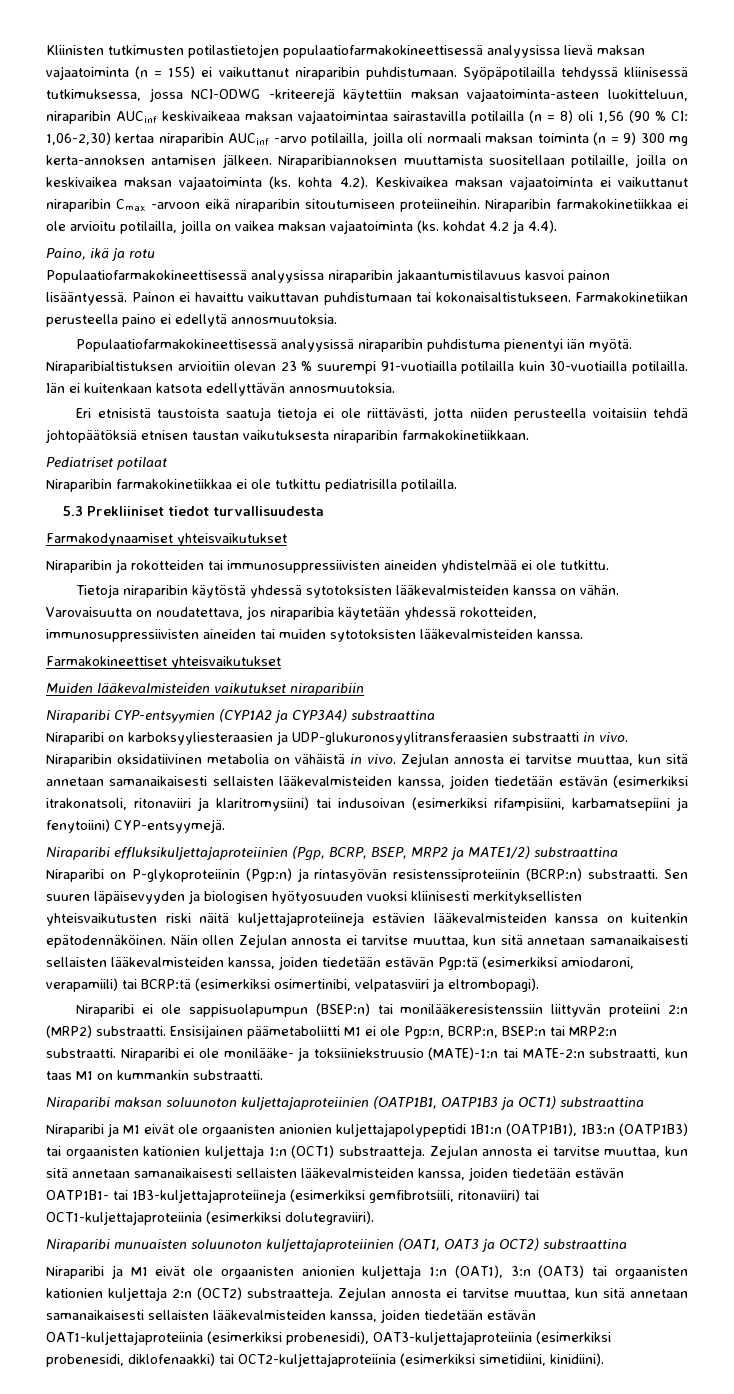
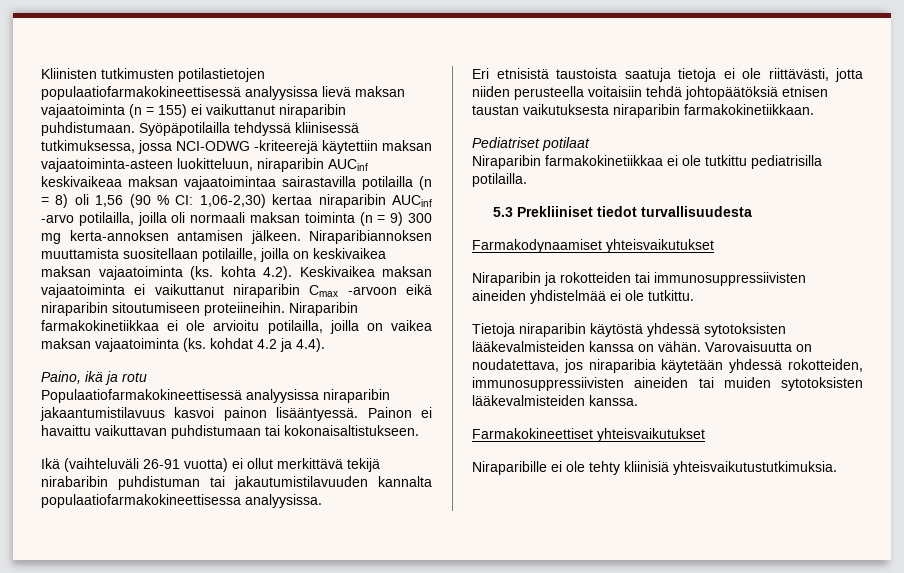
- Painon ei havaittu vaikuttavan puhdistumaan tai kokonaisaltistukseen. Farmakokinetiikan perusteella paino ei edellytä annosmuutoksia.
- Populaatiofarmakokineettisessä analyysissä niraparibin puhdistuma pienentyi iän myötä. Niraparibialtistuksen arvioitiin olevan 23 % suurempi 91-vuotiailla potilailla kuin 30-vuotiailla potilailla. Iän ei kuitenkaan katsota edellyttävän annosmuutoksia.
+ Painon ei havaittu vaikuttavan puhdistumaan tai kokonaisaltistukseen.
+ Ikä (vaihteluväli 26-91 vuotta) ei ollut merkittävä tekijä nirabaribin puhdistuman tai jakautumistilavuuden kannalta populaatiofarmakokineettisessa analyysissa.
- Muiden lääkevalmisteiden vaikutukset niraparibiin
- Niraparibi CYP-entsyymien (CYP1A2 ja CYP3A4) substraattina
- Niraparibi on karboksyyliesteraasien ja UDP-glukuronosyylitransferaasien substraatti in vivo. Niraparibin oksidatiivinen metabolia on vähäistä in vivo. Zejulan annosta ei tarvitse muuttaa, kun sitä annetaan samanaikaisesti sellaisten lääkevalmisteiden kanssa, joiden tiedetään estävän (esimerkiksi itrakonatsoli, ritonaviiri ja klaritromysiini) tai indusoivan (esimerkiksi rifampisiini, karbamatsepiini ja fenytoiini) CYP-entsyymejä.
- Niraparibi effluksikuljettajaproteiinien (Pgp, BCRP, BSEP, MRP2 ja MATE1/2) substraattina
- Niraparibi on P-glykoproteiinin (Pgp:n) ja rintasyövän resistenssiproteiinin (BCRP:n) substraatti. Sen suuren läpäisevyyden ja biologisen hyötyosuuden vuoksi kliinisesti merkityksellisten yhteisvaikutusten riski näitä kuljettajaproteiineja estävien lääkevalmisteiden kanssa on kuitenkin epätodennäköinen. Näin ollen Zejulan annosta ei tarvitse muuttaa, kun sitä annetaan samanaikaisesti sellaisten lääkevalmisteiden kanssa, joiden tiedetään estävän Pgp:tä (esimerkiksi amiodaroni, verapamiili) tai BCRP:tä (esimerkiksi osimertinibi, velpatasviiri ja eltrombopagi).
- Niraparibi ei ole sappisuolapumpun (BSEP:n) tai monilääkeresistenssiin liittyvän proteiini 2:n (MRP2) substraatti. Ensisijainen päämetaboliitti M1 ei ole Pgp:n, BCRP:n, BSEP:n tai MRP2:n substraatti. Niraparibi ei ole monilääke- ja toksiiniekstruusio (MATE)-1:n tai MATE-2:n substraatti, kun taas M1 on kummankin substraatti.
- Niraparibi maksan soluunoton kuljettajaproteiinien (OATP1B1, OATP1B3 ja OCT1) substraattina
- Niraparibi ja M1 eivät ole orgaanisten anionien kuljettajapolypeptidi 1B1:n (OATP1B1), 1B3:n (OATP1B3) tai orgaanisten kationien kuljettaja 1:n (OCT1) substraatteja. Zejulan annosta ei tarvitse muuttaa, kun sitä annetaan samanaikaisesti sellaisten lääkevalmisteiden kanssa, joiden tiedetään estävän OATP1B1- tai 1B3-kuljettajaproteiineja (esimerkiksi gemfibrotsiili, ritonaviiri) tai OCT1-kuljettajaproteiinia (esimerkiksi dolutegraviiri).
- Niraparibi munuaisten soluunoton kuljettajaproteiinien (OAT1, OAT3 ja OCT2) substraattina
- Niraparibi ja M1 eivät ole orgaanisten anionien kuljettaja 1:n (OAT1), 3:n (OAT3) tai orgaanisten kationien kuljettaja 2:n (OCT2) substraatteja. Zejulan annosta ei tarvitse muuttaa, kun sitä annetaan samanaikaisesti sellaisten lääkevalmisteiden kanssa, joiden tiedetään estävän OAT1-kuljettajaproteiinia (esimerkiksi probenesidi), OAT3-kuljettajaproteiinia (esimerkiksi probenesidi, diklofenaakki) tai OCT2-kuljettajaproteiinia (esimerkiksi simetidiini, kinidiini).
+ Niraparibille ei ole tehty kliinisiä yhteisvaikutustutkimuksia.

